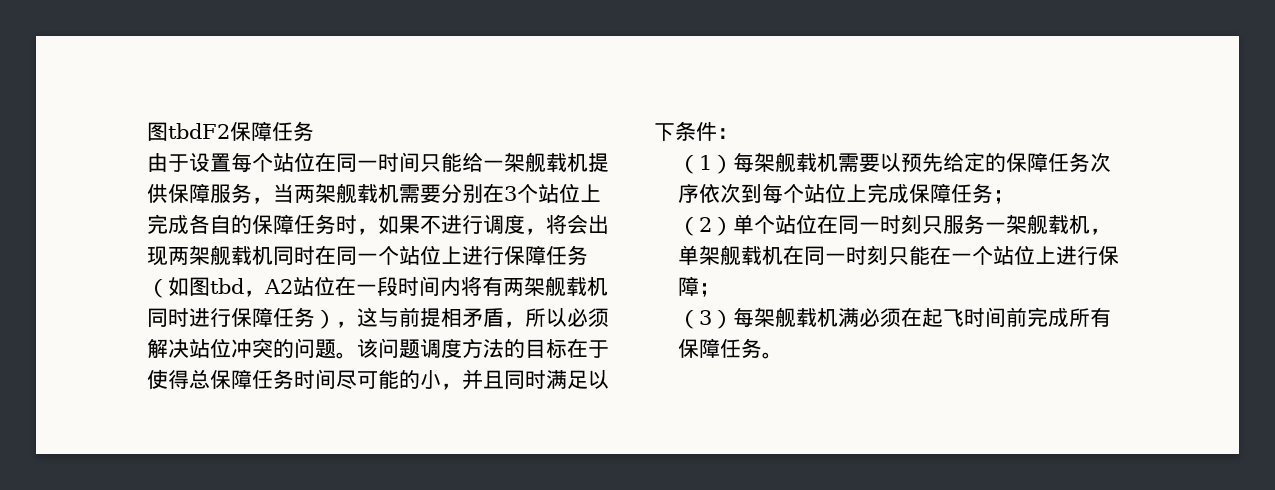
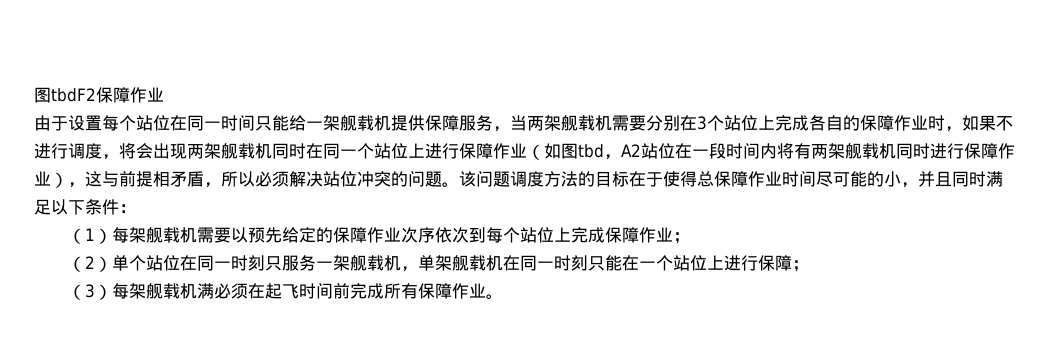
- 图tbdF2保障任务
+ 图tbdF2保障作业
- 由于设置每个站位在同一时间只能给一架舰载机提供保障服务，当两架舰载机需要分别在3个站位上完成各自的保障任务时，如果不进行调度，将会出现两架舰载机同时在同一个站位上进行保障任务（如图tbd，A2站位在一段时间内将有两架舰载机同时进行保障任务），这与前提相矛盾，所以必须解决站位冲突的问题。
+ 由于设置每个站位在同一时间只能给一架舰载机提供保障服务，当两架舰载机需要分别在3个站位上完成各自的保障作业时，如果不进行调度，将会出现两架舰载机同时在同一个站位上进行保障作业（如图tbd，A2站位在一段时间内将有两架舰载机同时进行保障作业），这与前提相矛盾，所以必须解决站位冲突的问题。
- 该问题调度方法的目标在于使得总保障任务时间尽可能的小，并且同时满足以下条件：
+ 该问题调度方法的目标在于使得总保障作业时间尽可能的小，并且同时满足以下条件：
- （1）每架舰载机需要以预先给定的保障任务次序依次到每个站位上完成保障任务；
+ （1）每架舰载机需要以预先给定的保障作业次序依次到每个站位上完成保障作业；
- （3）每架舰载机满必须在起飞时间前完成所有保障任务。
+ （3）每架舰载机满必须在起飞时间前完成所有保障作业。

